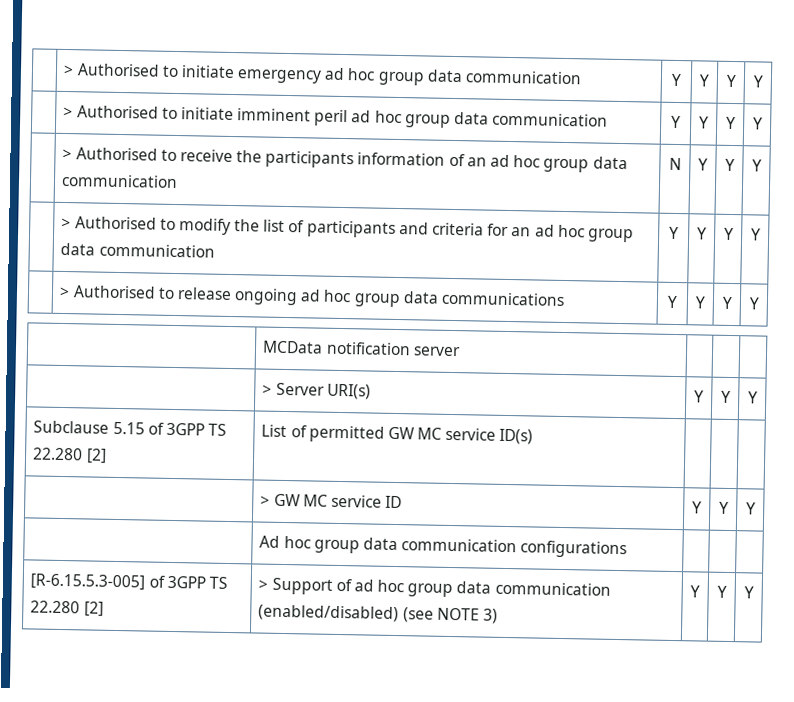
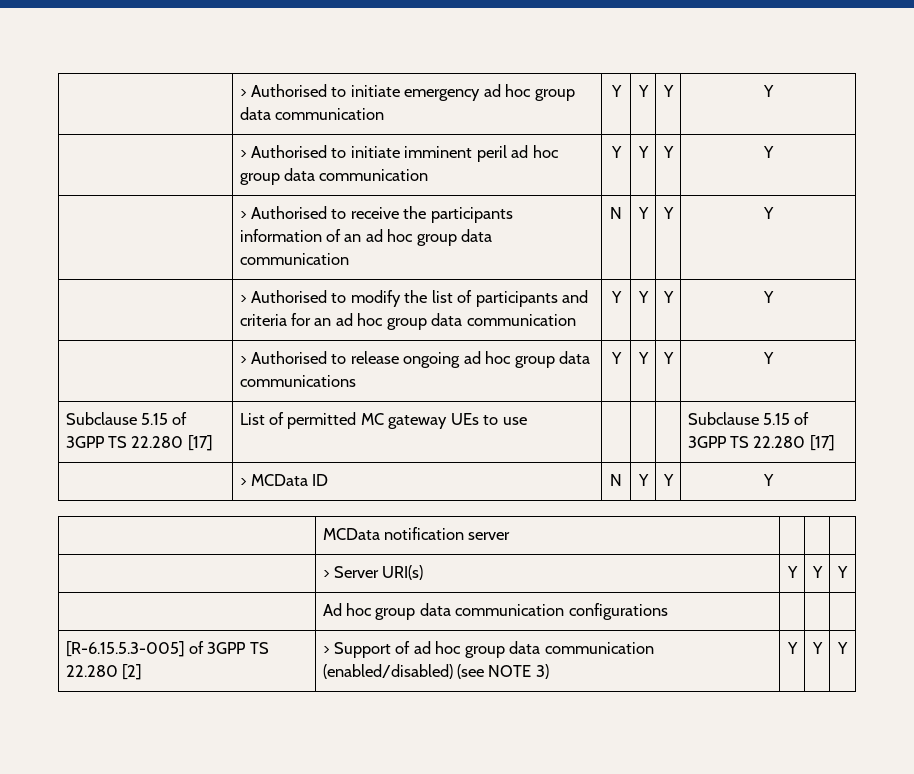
+ Subclause 5.15 of 3GPP TS 22.280 [17] | List of permitted MC gateway UEs to use | | | | Subclause 5.15 of 3GPP TS 22.280 [17]
+ | > MCData ID | N | Y | Y | Y
- Subclause 5.15 of 3GPP TS 22.280 [2] | List of permitted GW MC service ID(s) | | |
- | > GW MC service ID | Y | Y | Y

